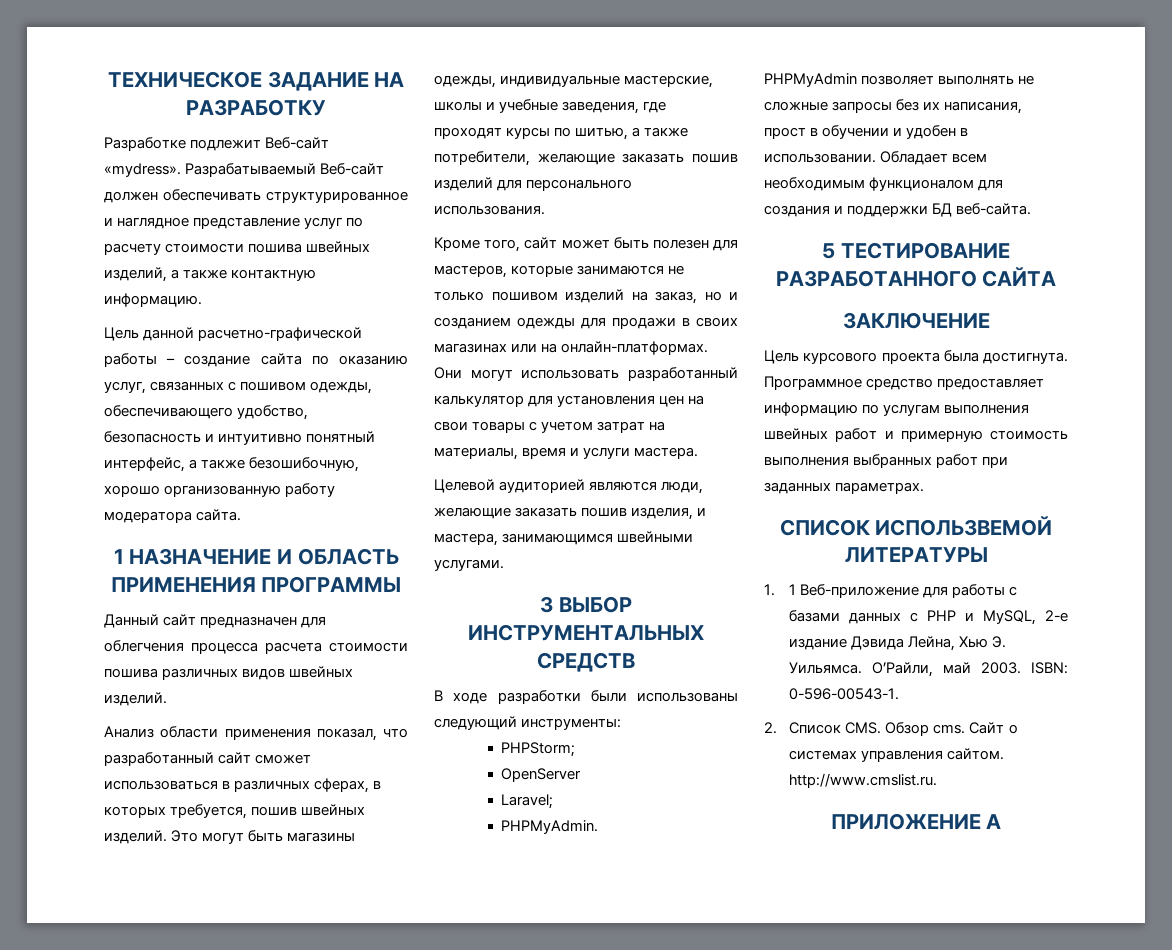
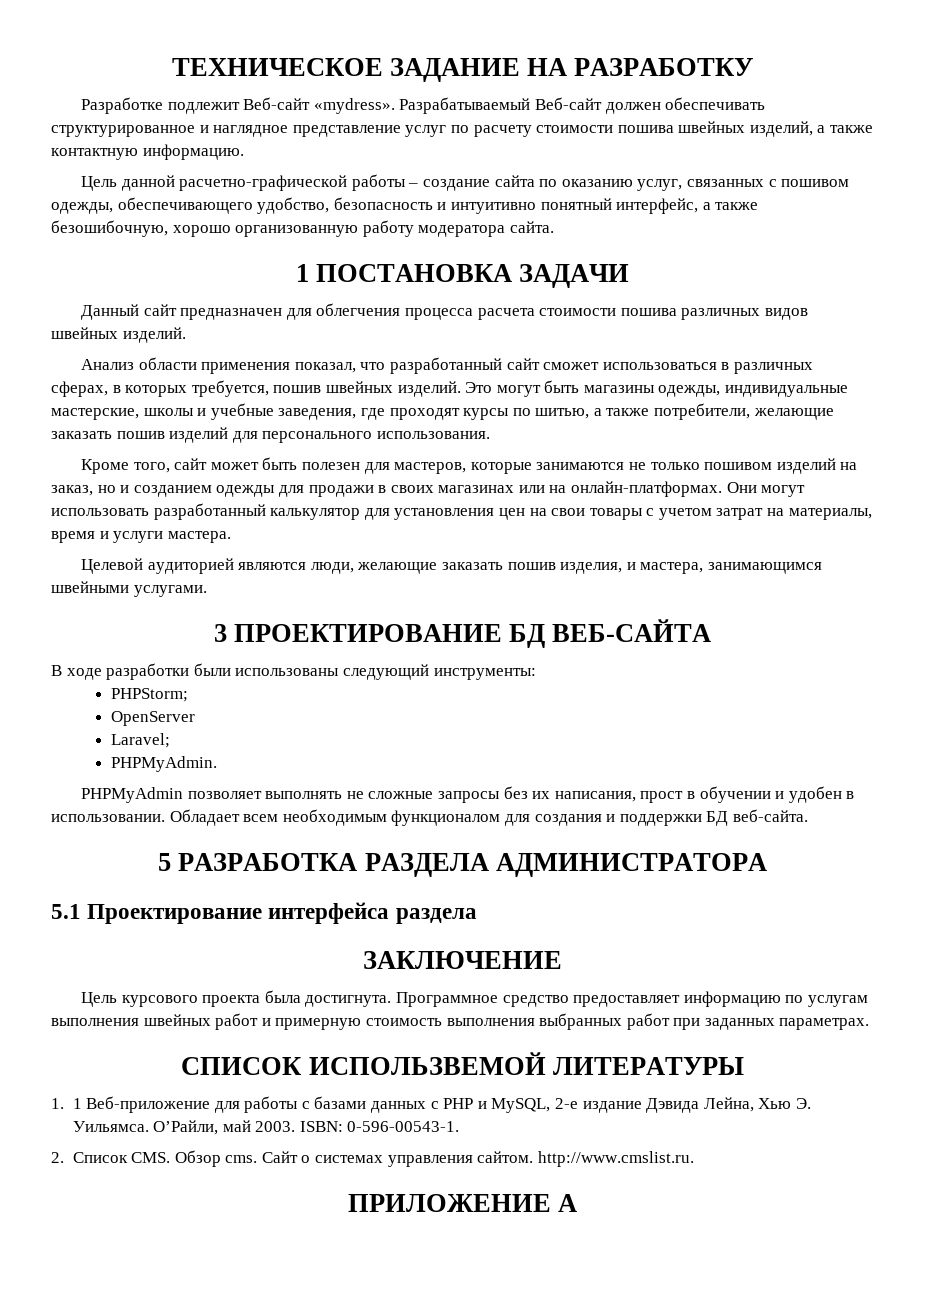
- 1 НАЗНАЧЕНИЕ И ОБЛАСТЬ ПРИМЕНЕНИЯ ПРОГРАММЫ
+ 1 ПОСТАНОВКА ЗАДАЧИ
- 3 ВЫБОР ИНСТРУМЕНТАЛЬНЫХ СРЕДСТВ
+ 3 ПРОЕКТИРОВАНИЕ БД ВЕБ-САЙТА
- 5 ТЕСТИРОВАНИЕ РАЗРАБОТАННОГО САЙТА
+ 5 РАЗРАБОТКА РАЗДЕЛА АДМИНИСТРАТОРА
+ 5.1 Проектирование интерфейса раздела

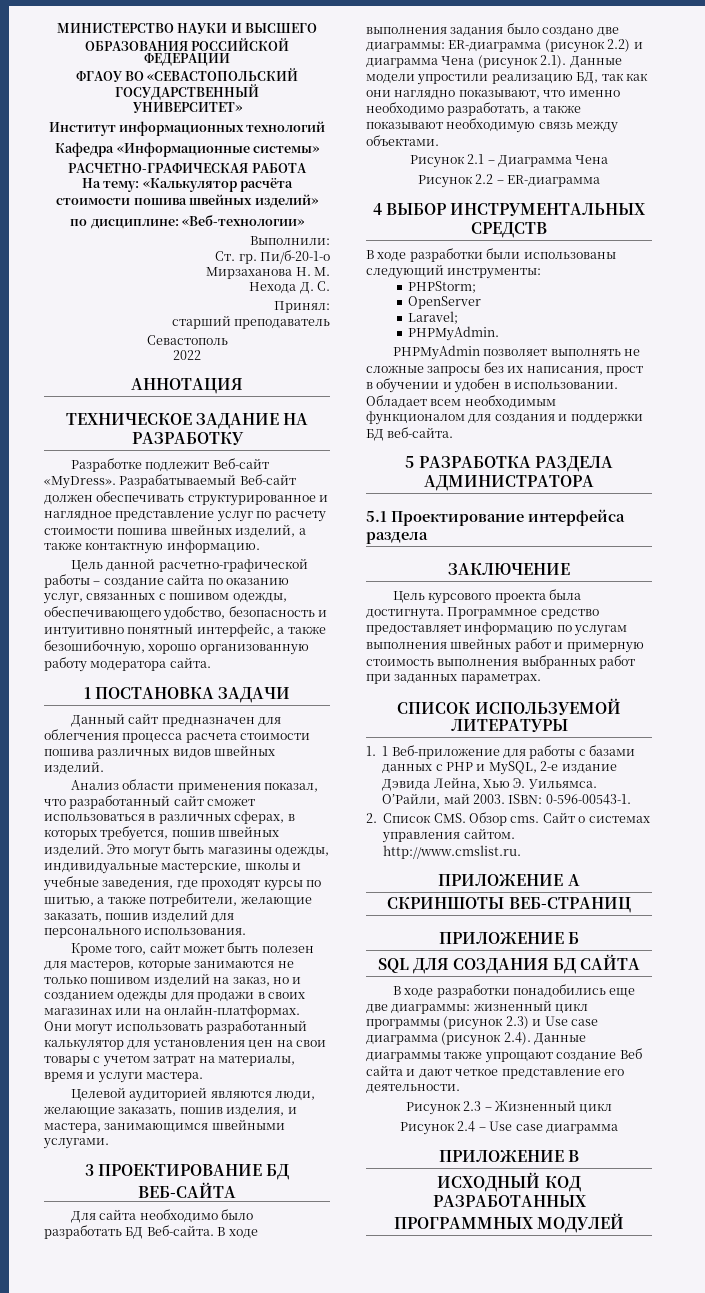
+ МИНИСТЕРСТВО НАУКИ И ВЫСШЕГО ОБРАЗОВАНИЯ РОССИЙСКОЙ ФЕДЕРАЦИИ
+ ФГАОУ ВО «СЕВАСТОПОЛЬСКИЙ ГОСУДАРСТВЕННЫЙ
+ УНИВЕРСИТЕТ»
+ Институт информационных технологий
+ Кафедра «Информационные системы»
+ РАСЧЕТНО-ГРАФИЧЕСКАЯ РАБОТА
+ На тему: «Калькулятор расчёта стоимости пошива швейных изделий»
+ по дисциплине: «Веб-технологии»
+ Выполнили:
+ Ст. гр. Пи/б-20-1-о
+ Мирзаханова Н. М.
+ Нехода Д. С.
+ Принял:
+ старший преподаватель
+ Севастополь
+ 2022
+ АННОТАЦИЯ
- Разработке подлежит Веб-сайт «mydress».
+ Разработке подлежит Веб-сайт «MyDress».
- Это могут быть магазины одежды, индивидуальные мастерские, школы и учебные заведения, где проходят курсы по шитью, а также потребители, желающие заказать пошив изделий для персонального использования.
+ Это могут быть магазины одежды, индивидуальные мастерские, школы и учебные заведения, где проходят курсы по шитью, а также потребители, желающие заказать, пошив изделий для персонального использования.
- Целевой аудиторией являются люди, желающие заказать пошив изделия, и мастера, занимающимся швейными услугами.
+ Целевой аудиторией являются люди, желающие заказать, пошив изделия, и мастера, занимающимся швейными услугами.
+ Для сайта необходимо было разработать БД Веб-сайта. В ходе выполнения задания было создано две диаграммы: ER-диаграмма (рисунок 2.2) и диаграмма Чена (рисунок 2.1). Данные модели упростили реализацию БД, так как они наглядно показывают, что именно необходимо разработать, а также показывают необходимую связь между объектами.
+ Рисунок 2.1 – Диаграмма Чена
+ Рисунок 2.2 – ER-диаграмма
+ 4 ВЫБОР ИНСТРУМЕНТАЛЬНЫХ СРЕДСТВ
- СПИСОК ИСПОЛЬЗВЕМОЙ ЛИТЕРАТУРЫ
+ СПИСОК ИСПОЛЬЗУЕМОЙ ЛИТЕРАТУРЫ
+ СКРИНШОТЫ ВЕБ-СТРАНИЦ
+ ПРИЛОЖЕНИЕ Б
+ SQL ДЛЯ СОЗДАНИЯ БД САЙТА
+ В ходе разработки понадобились еще две диаграммы: жизненный цикл программы (рисунок 2.3) и Use case диаграмма (рисунок 2.4). Данные диаграммы также упрощают создание Веб сайта и дают четкое представление его деятельности.
+ Рисунок 2.3 – Жизненный цикл
+ Рисунок 2.4 – Use case диаграмма
+ ПРИЛОЖЕНИЕ В
+ ИСХОДНЫЙ КОД РАЗРАБОТАННЫХ ПРОГРАММНЫХ МОДУЛЕЙ

